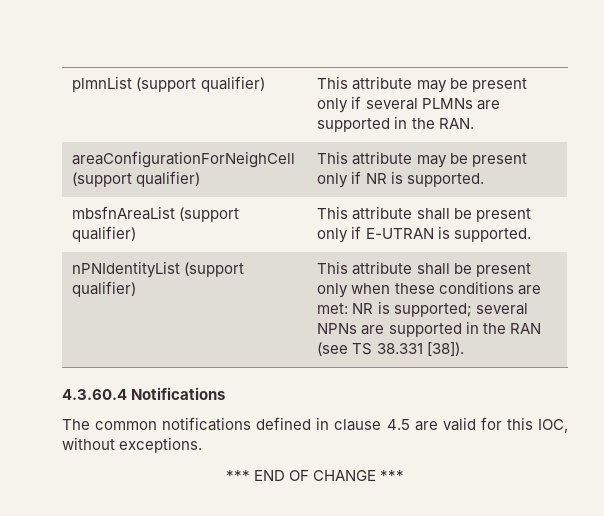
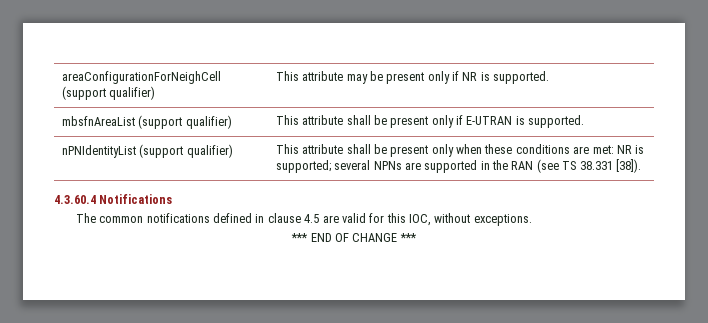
- plmnList (support qualifier) | This attribute may be present only if several PLMNs are supported in the RAN.

